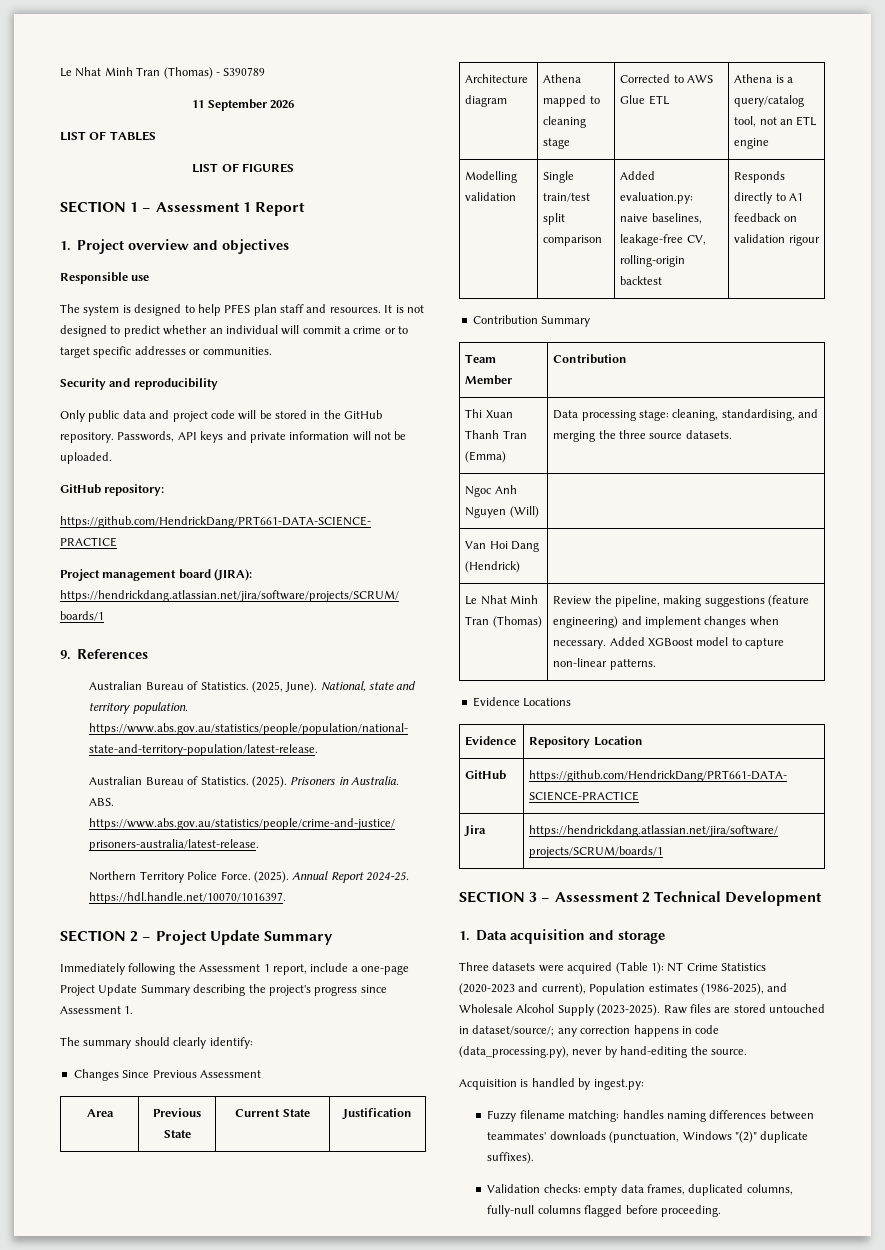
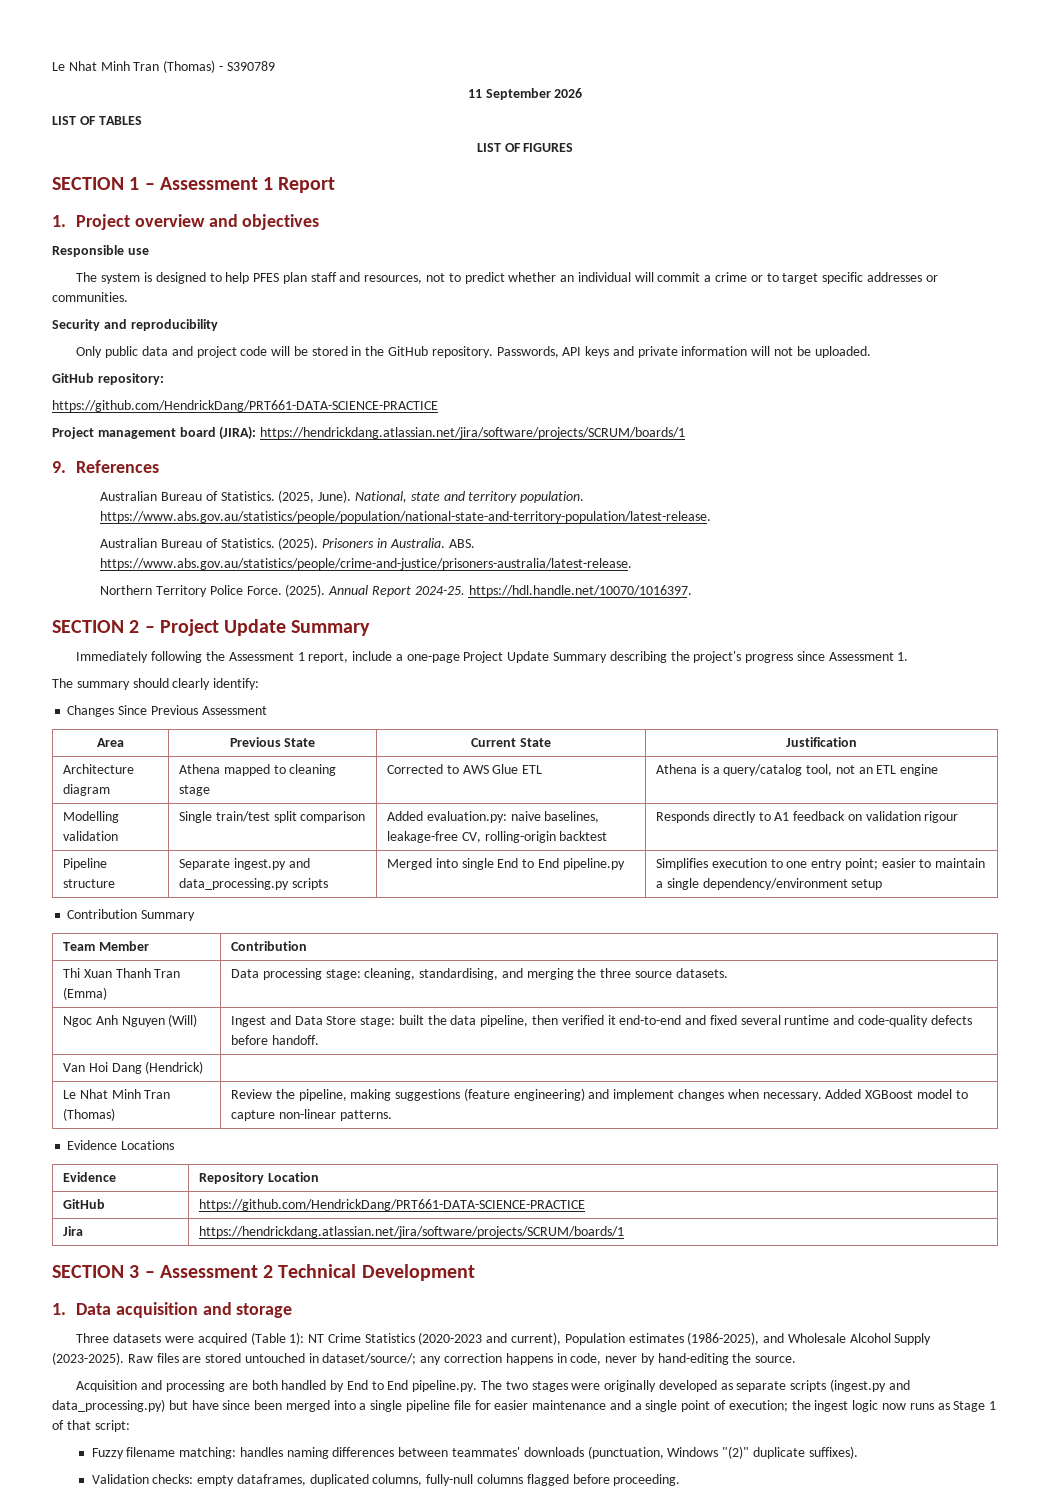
- The system is designed to help PFES plan staff and resources. It is not designed to predict whether an individual will commit a crime or to target specific addresses or communities.
+ The system is designed to help PFES plan staff and resources, not to predict whether an individual will commit a crime or to target specific addresses or communities.
+ Pipeline structure | Separate ingest.py and data_processing.py scripts | Merged into single End to End pipeline.py | Simplifies execution to one entry point; easier to maintain a single dependency/environment setup
- Ngoc Anh Nguyen (Will) |
+ Ngoc Anh Nguyen (Will) | Ingest and Data Store stage: built the data pipeline, then verified it end-to-end and fixed several runtime and code-quality defects before handoff.
- Raw files are stored untouched in dataset/source/; any correction happens in code (data_processing.py), never by hand-editing the source.
+ Raw files are stored untouched in dataset/source/; any correction happens in code, never by hand-editing the source.
- Acquisition is handled by ingest.py:
+ Acquisition and processing are both handled by End to End pipeline.py. The two stages were originally developed as separate scripts (ingest.py and data_processing.py) but have since been merged into a single pipeline file for easier maintenance and a single point of execution; the ingest logic now runs as Stage 1 of that script:
- Validation checks: empty data frames, duplicated columns, fully-null columns flagged before proceeding.
+ Validation checks: empty dataframes, duplicated columns, fully-null columns flagged before proceeding.

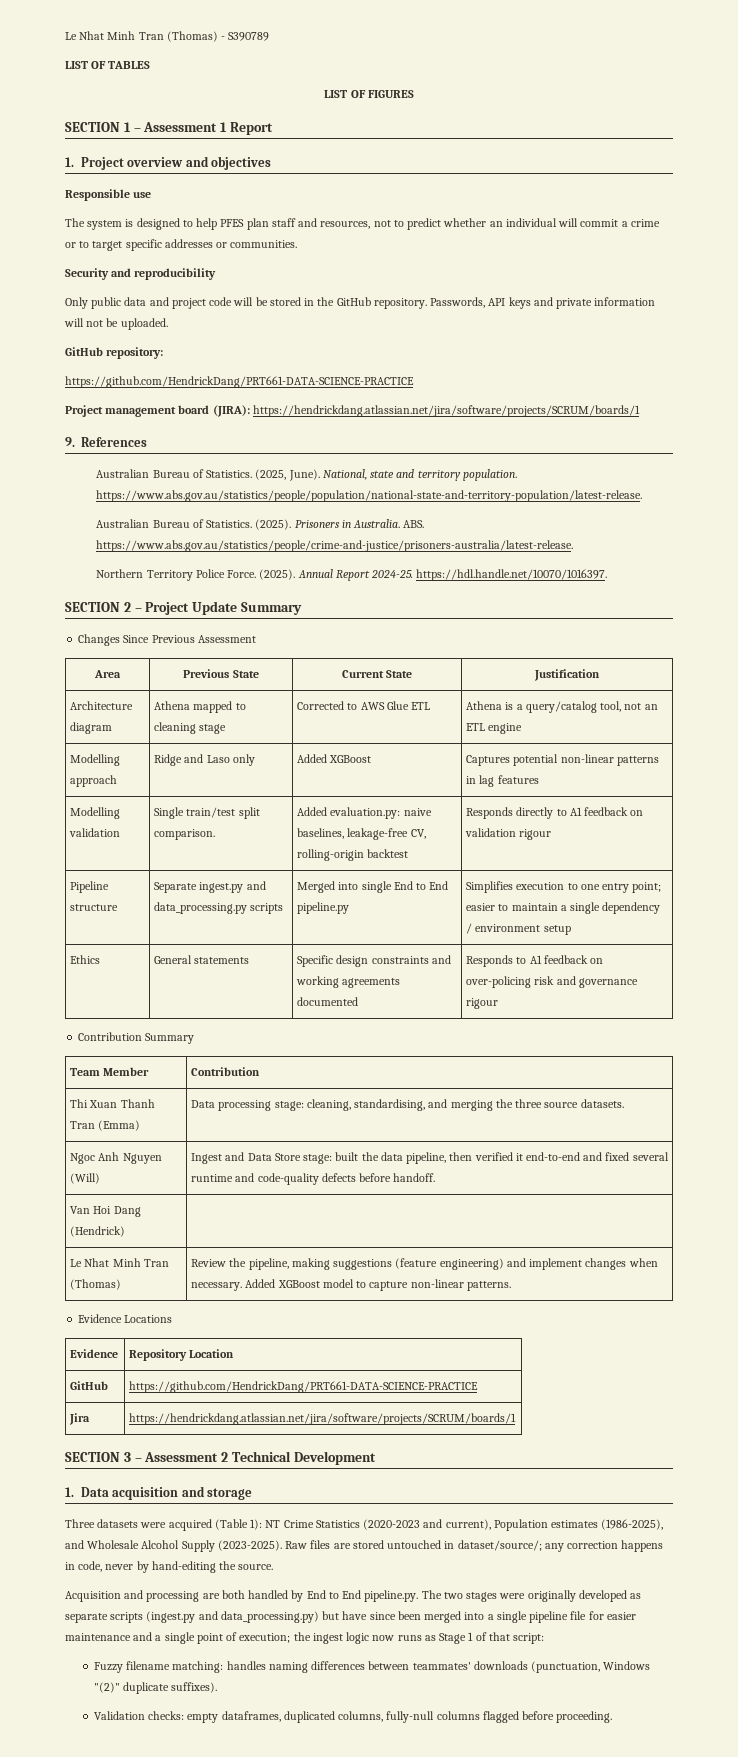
- 11 September 2026
- Immediately following the Assessment 1 report, include a one-page Project Update Summary describing the project's progress since Assessment 1.
- The summary should clearly identify:
+ Modelling approach | Ridge and Laso only | Added XGBoost | Captures potential non-linear patterns in lag features
- Modelling validation | Single train/test split comparison | Added evaluation.py: naive baselines, leakage-free CV, rolling-origin backtest | Responds directly to A1 feedback on validation rigour
+ Modelling validation | Single train/test split comparison. | Added evaluation.py: naive baselines, leakage-free CV, rolling-origin backtest | Responds directly to A1 feedback on validation rigour
- Pipeline structure | Separate ingest.py and data_processing.py scripts | Merged into single End to End pipeline.py | Simplifies execution to one entry point; easier to maintain a single dependency/environment setup
+ Pipeline structure | Separate ingest.py and data_processing.py scripts | Merged into single End to End pipeline.py | Simplifies execution to one entry point; easier to maintain a single dependency / environment setup
+ Ethics | General statements | Specific design constraints and working agreements documented | Responds to A1 feedback on over-policing risk and governance rigour

